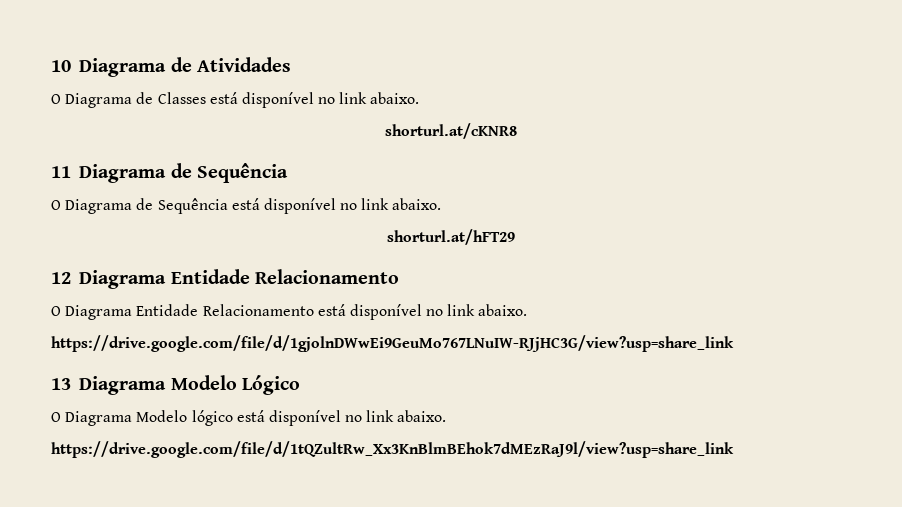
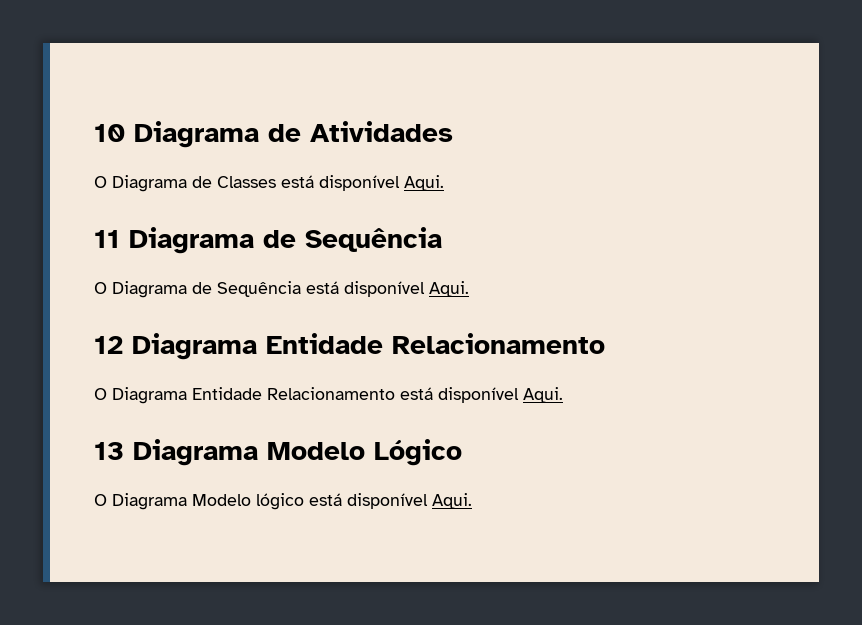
- O Diagrama de Classes está disponível no link abaixo.
- shorturl.at/cKNR8
+ O Diagrama de Classes está disponível Aqui.
- O Diagrama de Sequência está disponível no link abaixo.
- shorturl.at/hFT29
+ O Diagrama de Sequência está disponível Aqui.
- O Diagrama Entidade Relacionamento está disponível no link abaixo.
- https://drive.google.com/file/d/1gjolnDWwEi9GeuMo767LNuIW-RJjHC3G/view?usp=share_link
+ O Diagrama Entidade Relacionamento está disponível Aqui.
- O Diagrama Modelo lógico está disponível no link abaixo.
- https://drive.google.com/file/d/1tQZultRw_Xx3KnBlmBEhok7dMEzRaJ9l/view?usp=share_link
+ O Diagrama Modelo lógico está disponível Aqui.

